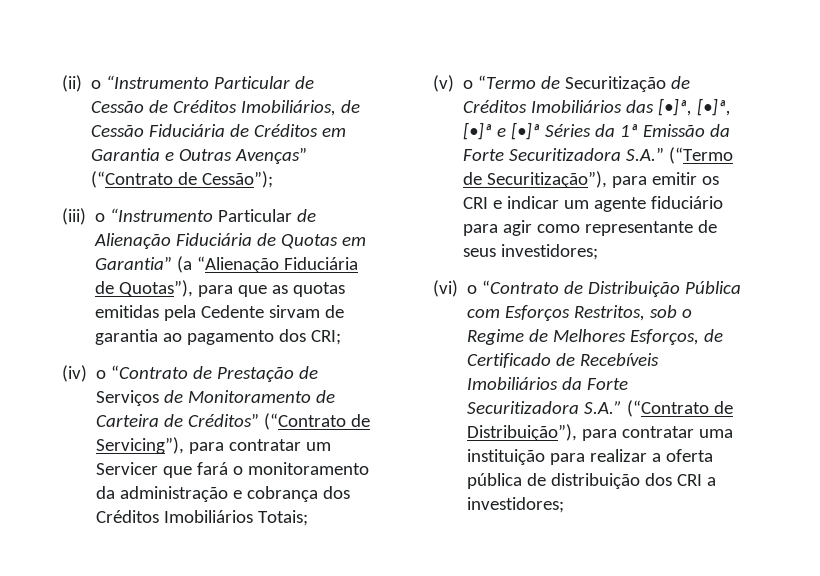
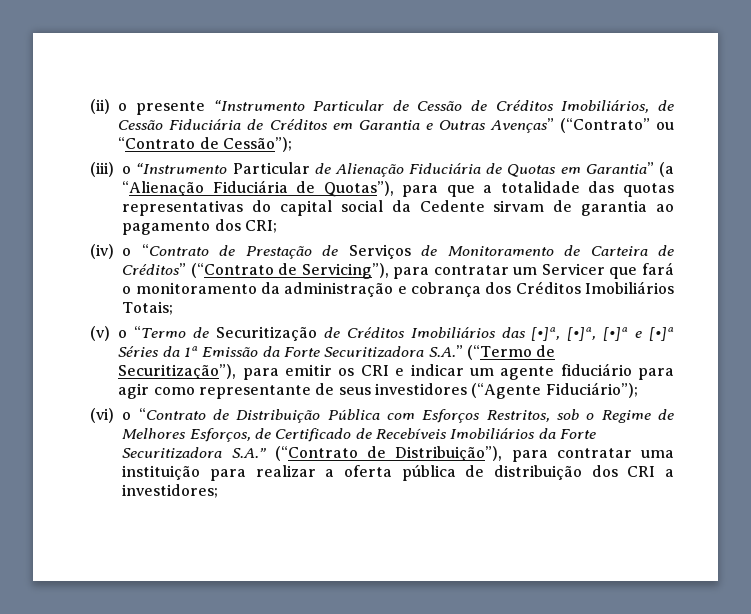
- (ii) o “Instrumento Particular de Cessão de Créditos Imobiliários, de Cessão Fiduciária de Créditos em Garantia e Outras Avenças” (“Contrato de Cessão”);
+ (ii) o presente “Instrumento Particular de Cessão de Créditos Imobiliários, de Cessão Fiduciária de Créditos em Garantia e Outras Avenças” (“Contrato” ou “Contrato de Cessão”);
- (iii) o “Instrumento Particular de Alienação Fiduciária de Quotas em Garantia” (a “Alienação Fiduciária de Quotas”), para que as quotas emitidas pela Cedente sirvam de garantia ao pagamento dos CRI;
+ (iii) o “Instrumento Particular de Alienação Fiduciária de Quotas em Garantia” (a “Alienação Fiduciária de Quotas”), para que a totalidade das quotas representativas do capital social da Cedente sirvam de garantia ao pagamento dos CRI;
- (v) o “Termo de Securitização de Créditos Imobiliários das [•]ª, [•]ª, [•]ª e [•]ª Séries da 1ª Emissão da Forte Securitizadora S.A.” (“Termo de Securitização”), para emitir os CRI e indicar um agente fiduciário para agir como representante de seus investidores;
+ (v) o “Termo de Securitização de Créditos Imobiliários das [•]ª, [•]ª, [•]ª e [•]ª Séries da 1ª Emissão da Forte Securitizadora S.A.” (“Termo de Securitização”), para emitir os CRI e indicar um agente fiduciário para agir como representante de seus investidores (“Agente Fiduciário”);

